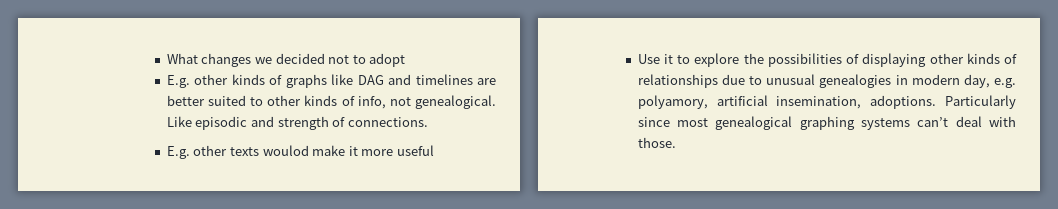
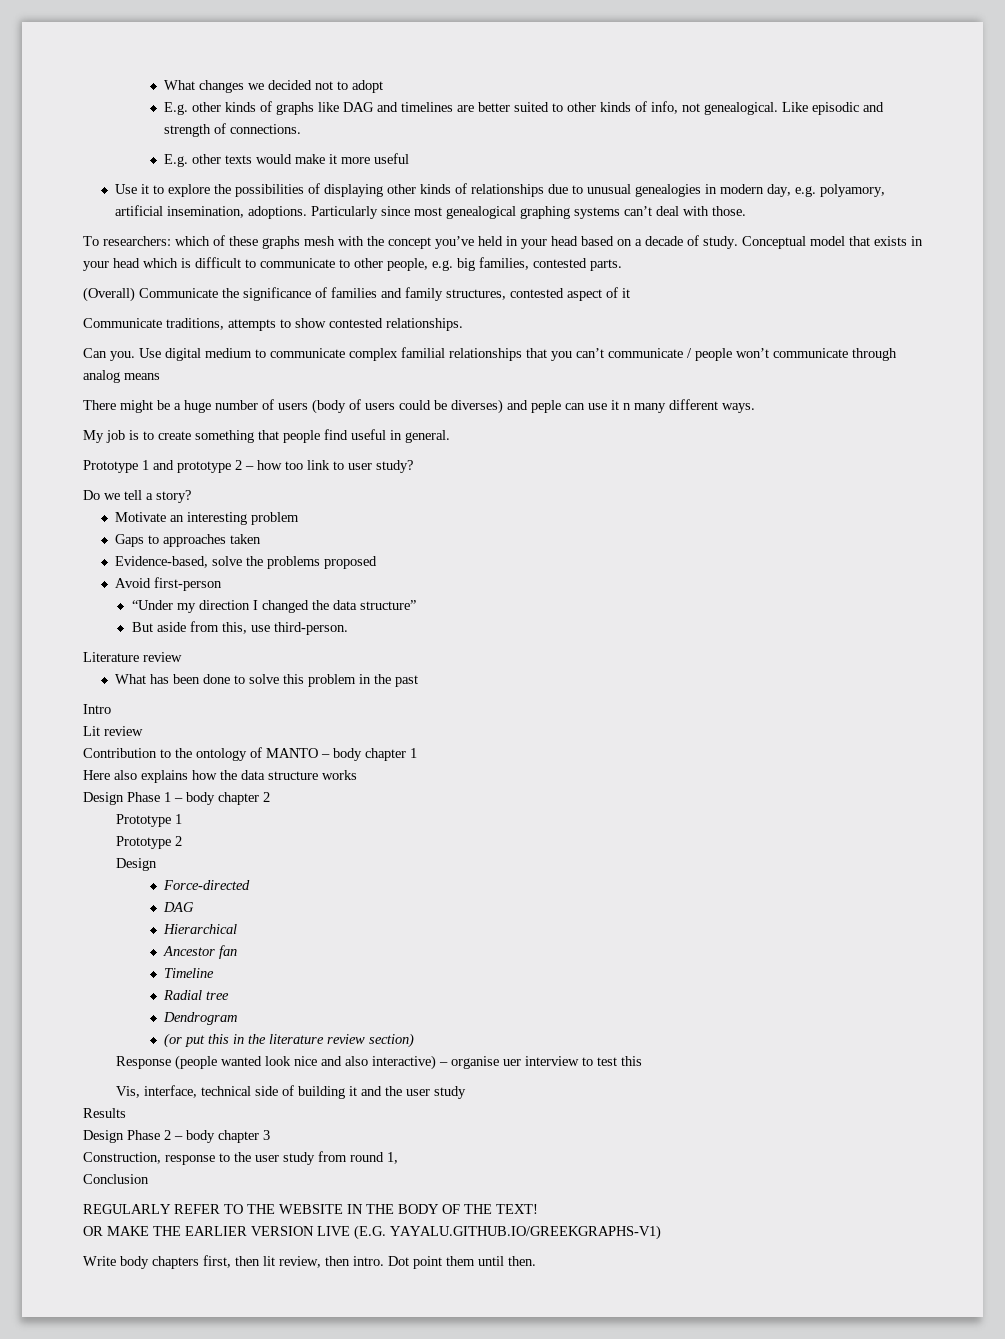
- E.g. other texts woulod make it more useful
+ E.g. other texts would make it more useful
+ To researchers: which of these graphs mesh with the concept you’ve held in your head based on a decade of study. Conceptual model that exists in your head which is difficult to communicate to other people, e.g. big families, contested parts.
+ (Overall) Communicate the significance of families and family structures, contested aspect of it
+ Communicate traditions, attempts to show contested relationships.
+ Can you. Use digital medium to communicate complex familial relationships that you can’t communicate / people won’t communicate through analog means
+ There might be a huge number of users (body of users could be diverses) and peple can use it n many different ways.
+ My job is to create something that people find useful in general.
+ Prototype 1 and prototype 2 – how too link to user study?
+ Do we tell a story?
+ Motivate an interesting problem
+ Gaps to approaches taken
+ Evidence-based, solve the problems proposed
+ Avoid first-person
+ “Under my direction I changed the data structure”
+ But aside from this, use third-person.
+ Literature review
+ What has been done to solve this problem in the past
+ Intro
+ Lit review
+ Contribution to the ontology of MANTO – body chapter 1
+ Here also explains how the data structure works
+ Design Phase 1 – body chapter 2
+ Prototype 1
+ Prototype 2
+ Design
+ Force-directed
+ DAG
+ Hierarchical
+ Ancestor fan
+ Timeline
+ Radial tree
+ Dendrogram
+ (or put this in the literature review section)
+ Response (people wanted look nice and also interactive) – organise uer interview to test this
+ Vis, interface, technical side of building it and the user study
+ Results
+ Design Phase 2 – body chapter 3
+ Construction, response to the user study from round 1,
+ Conclusion
+ REGULARLY REFER TO THE WEBSITE IN THE BODY OF THE TEXT!
+ OR MAKE THE EARLIER VERSION LIVE (E.G. YAYALU.GITHUB.IO/GREEKGRAPHS-V1)
+ Write body chapters first, then lit review, then intro. Dot point them until then.

